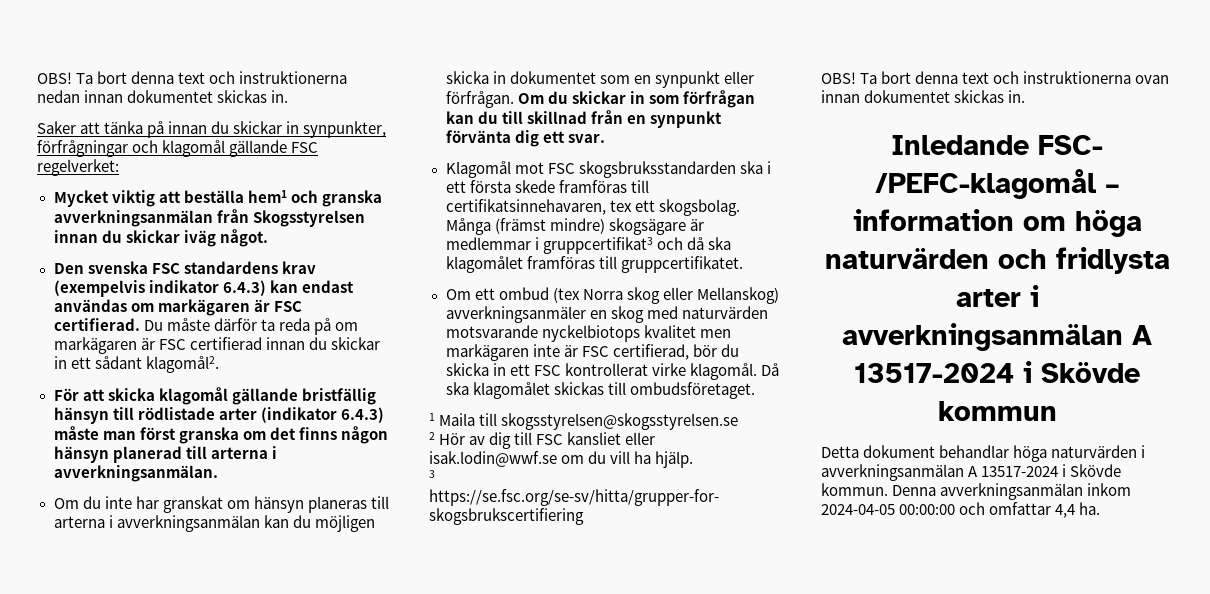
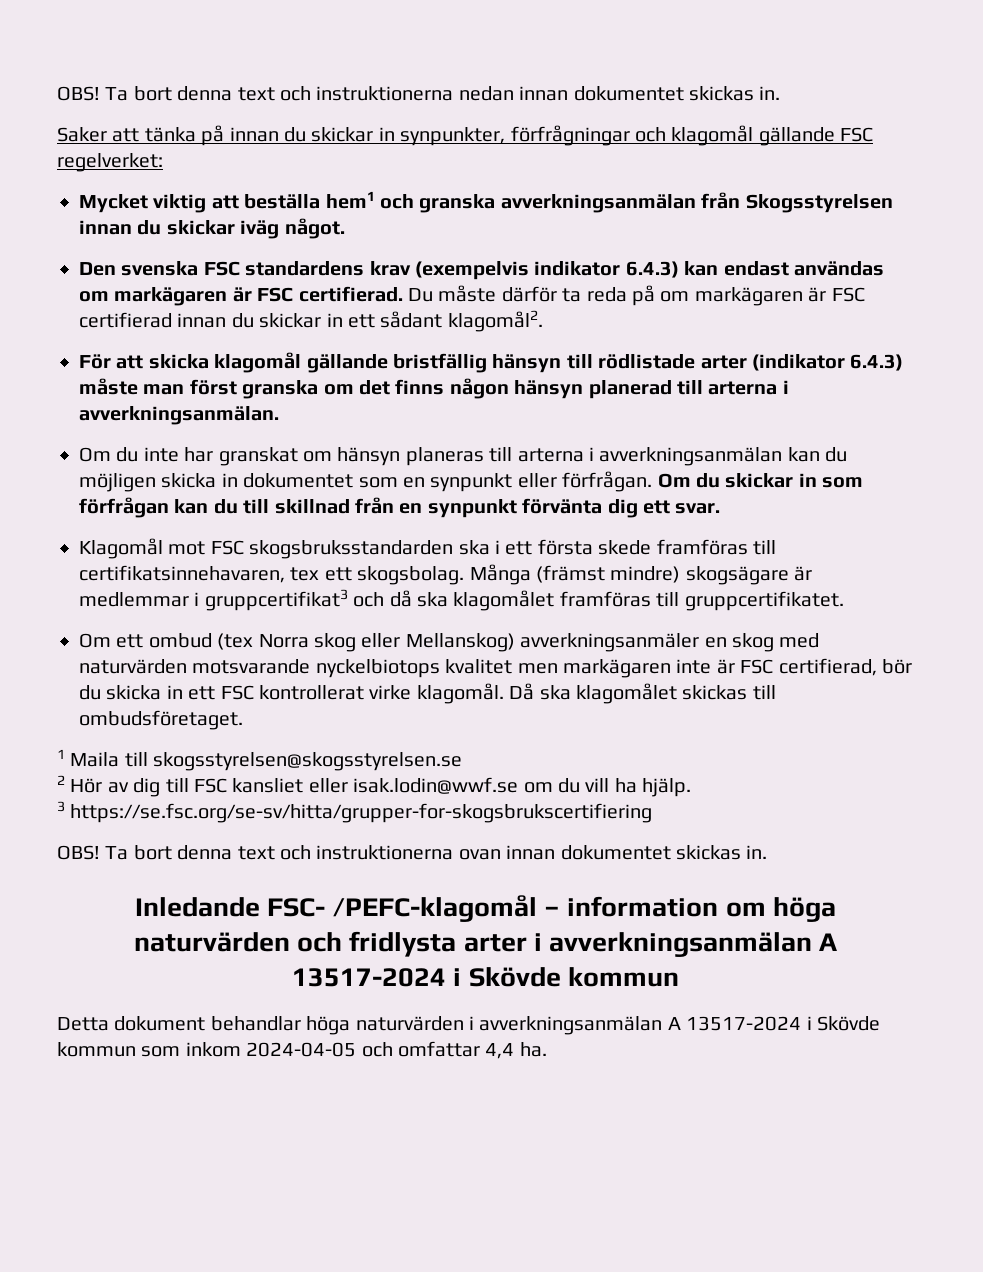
- Detta dokument behandlar höga naturvärden i avverkningsanmälan A 13517-2024 i Skövde kommun. Denna avverkningsanmälan inkom 2024-04-05 00:00:00 och omfattar 4,4 ha.
+ Detta dokument behandlar höga naturvärden i avverkningsanmälan A 13517-2024 i Skövde kommun som inkom 2024-04-05 och omfattar 4,4 ha.

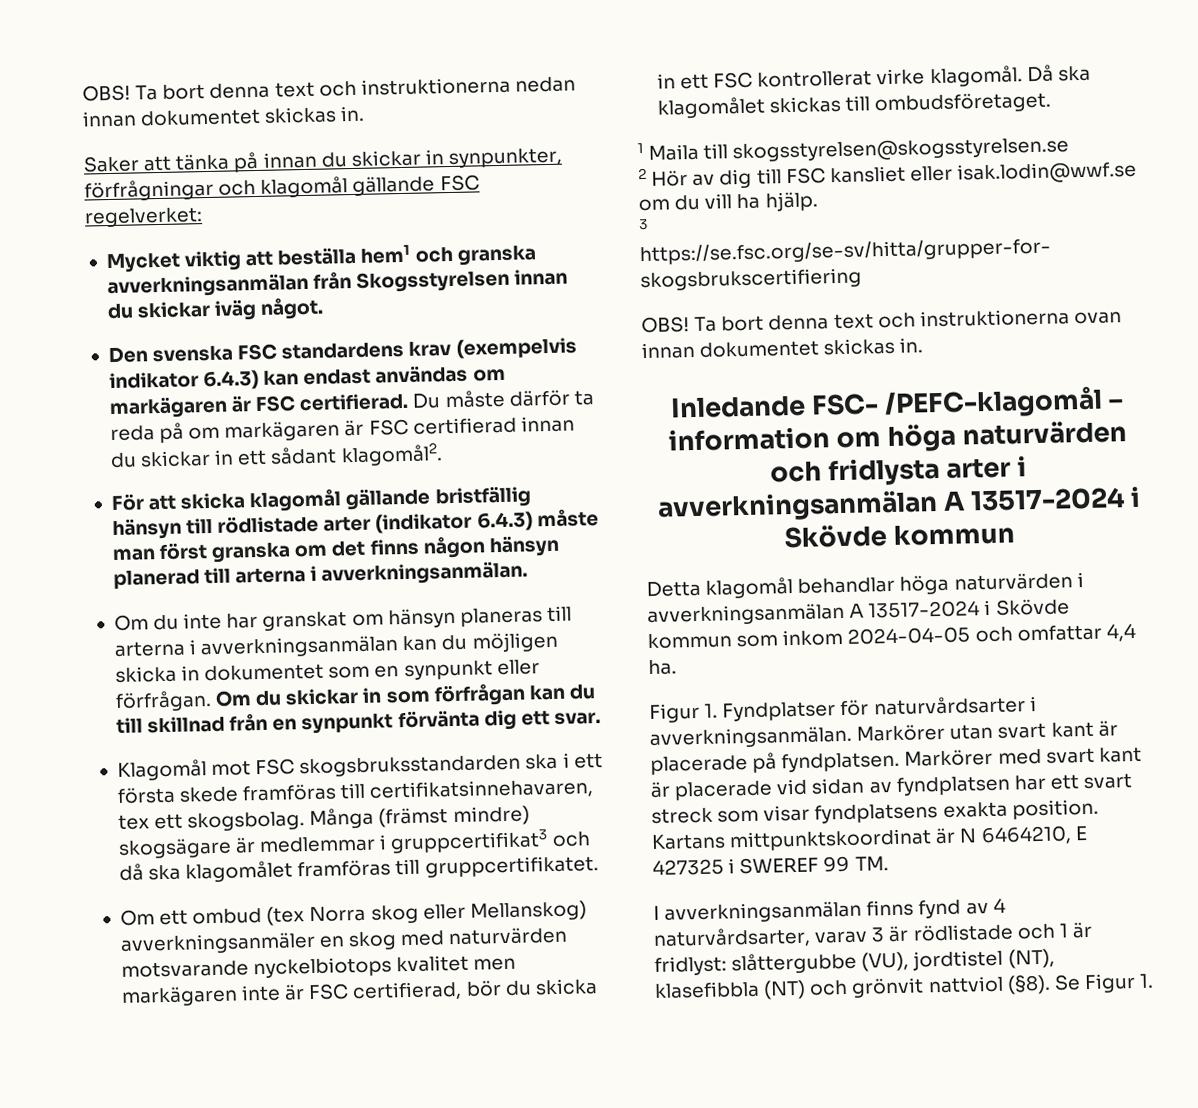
- Detta dokument behandlar höga naturvärden i avverkningsanmälan A 13517-2024 i Skövde kommun som inkom 2024-04-05 och omfattar 4,4 ha.
+ Detta klagomål behandlar höga naturvärden i avverkningsanmälan A 13517-2024 i Skövde kommun som inkom 2024-04-05 och omfattar 4,4 ha.
+ Figur 1. Fyndplatser för naturvårdsarter i avverkningsanmälan. Markörer utan svart kant är placerade på fyndplatsen. Markörer med svart kant är placerade vid sidan av fyndplatsen har ett svart streck som visar fyndplatsens exakta position. Kartans mittpunktskoordinat är N 6464210, E 427325 i SWEREF 99 TM.
+ I avverkningsanmälan finns fynd av 4 naturvårdsarter, varav 3 är rödlistade och 1 är fridlyst: slåttergubbe (VU), jordtistel (NT), klasefibbla (NT) och grönvit nattviol (§8). Se Figur 1.

